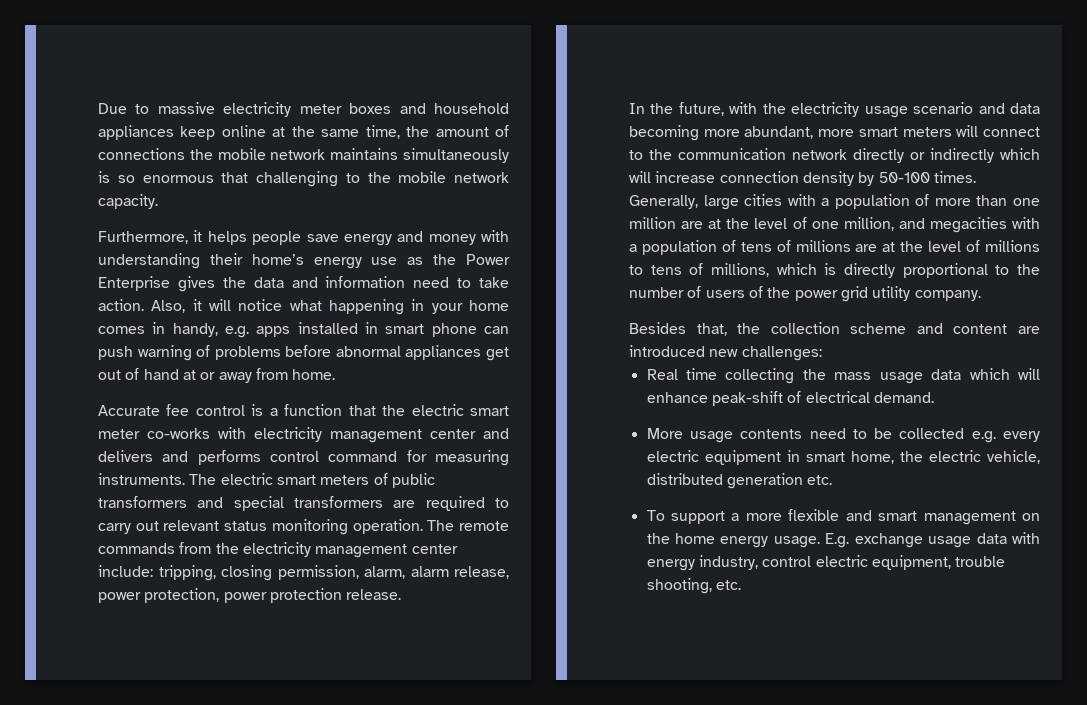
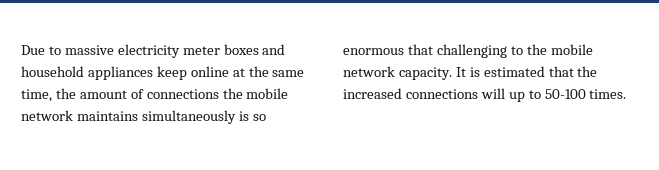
- Due to massive electricity meter boxes and household appliances keep online at the same time, the amount of connections the mobile network maintains simultaneously is so enormous that challenging to the mobile network capacity.
- Furthermore, it helps people save energy and money with understanding their home’s energy use as the Power Enterprise gives the data and information need to take action. Also, it will notice what happening in your home comes in handy, e.g. apps installed in smart phone can push warning of problems before abnormal appliances get out of hand at or away from home.
- Accurate fee control is a function that the electric smart meter co-works with electricity management center and delivers and performs control command for measuring instruments. The electric smart meters of public transformers and special transformers are required to carry out relevant status monitoring operation. The remote commands from the electricity management center include: tripping, closing permission, alarm, alarm release, power protection, power protection release.
- In the future, with the electricity usage scenario and data becoming more abundant, more smart meters will connect to the communication network directly or indirectly which will increase connection density by 50-100 times. Generally, large cities with a population of more than one million are at the level of one million, and megacities with a population of tens of millions are at the level of millions to tens of millions, which is directly proportional to the number of users of the power grid utility company.
- Besides that, the collection scheme and content are introduced new challenges:
- Real time collecting the mass usage data which will enhance peak-shift of electrical demand.
- More usage contents need to be collected e.g. every electric equipment in smart home, the electric vehicle, distributed generation etc.
- To support a more flexible and smart management on the home energy usage. E.g. exchange usage data with energy industry, control electric equipment, trouble shooting, etc.
+ Due to massive electricity meter boxes and household appliances keep online at the same time, the amount of connections the mobile network maintains simultaneously is so enormous that challenging to the mobile network capacity. It is estimated that the increased connections will up to 50-100 times.

